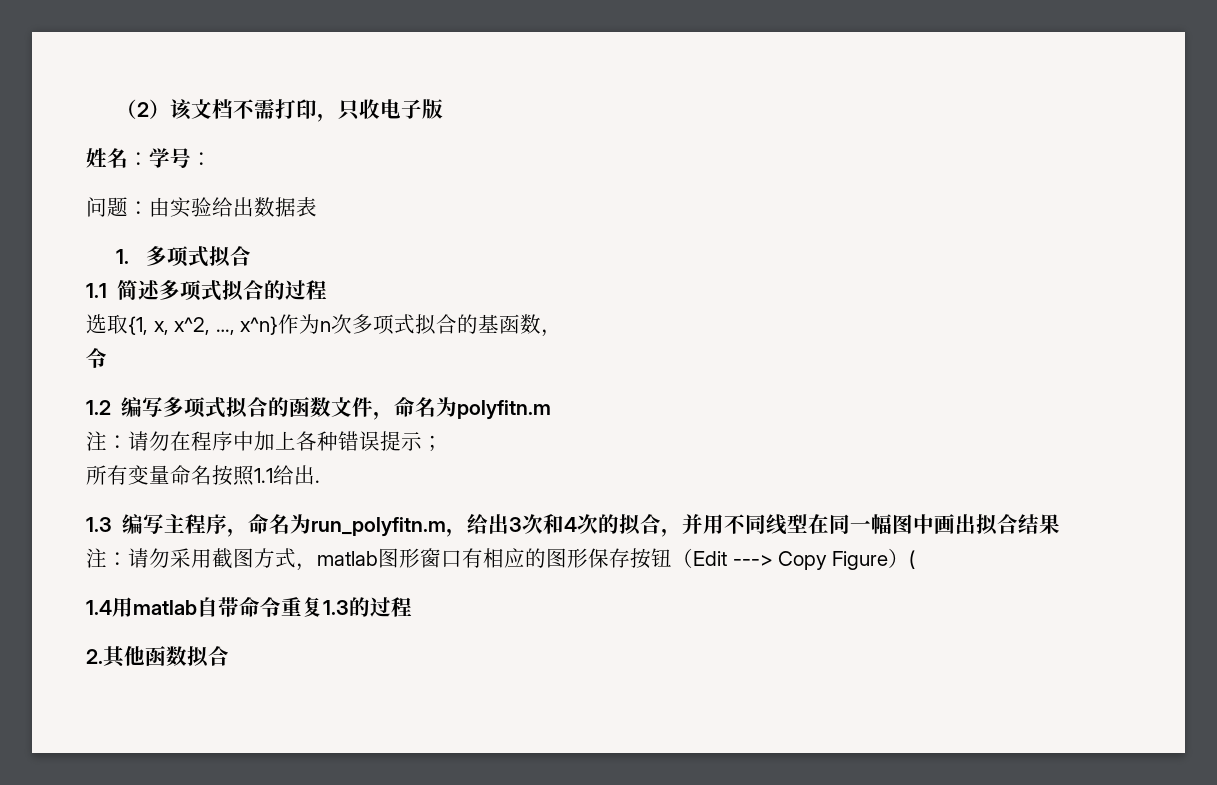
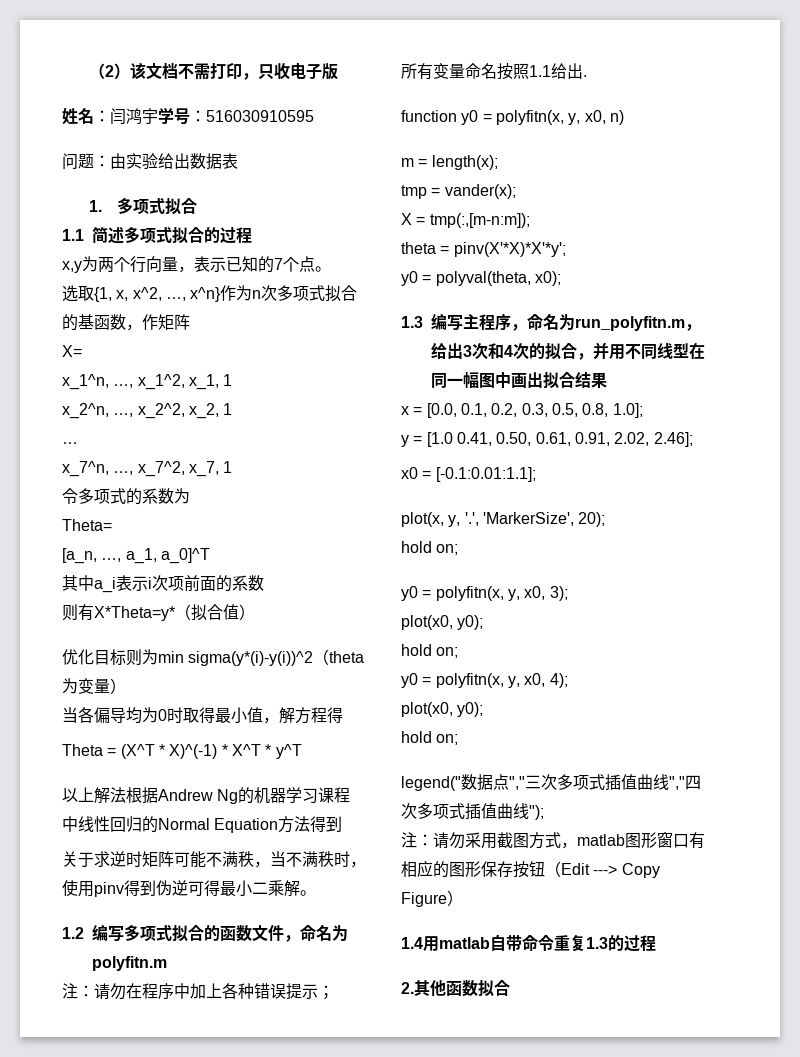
- 姓名：学号：
+ 姓名：闫鸿宇学号：516030910595
+ x,y为两个行向量，表示已知的7个点。
- 选取{1, x, x^2, …, x^n}作为n次多项式拟合的基函数，
- 令
+ 选取{1, x, x^2, …, x^n}作为n次多项式拟合的基函数，作矩阵
+ X=
+ x_1^n, …, x_1^2, x_1, 1
+ x_2^n, …, x_2^2, x_2, 1
+ …
+ x_7^n, …, x_7^2, x_7, 1
+ 令多项式的系数为
+ Theta=
+ [a_n, …, a_1, a_0]^T
+ 其中a_i表示i次项前面的系数
+ 则有X*Theta=y*（拟合值）
+ 优化目标则为min sigma(y*(i)-y(i))^2（theta为变量）
+ 当各偏导均为0时取得最小值，解方程得
+ Theta = (X^T * X)^(-1) * X^T * y^T
+ 以上解法根据Andrew Ng的机器学习课程中线性回归的Normal Equation方法得到
+ 关于求逆时矩阵可能不满秩，当不满秩时，使用pinv得到伪逆可得最小二乘解。
+ function y0 = polyfitn(x, y, x0, n)
+ m = length(x);
+ tmp = vander(x);
+ X = tmp(:,[m-n:m]);
+ theta = pinv(X'*X)*X'*y';
+ y0 = polyval(theta, x0);
+ x = [0.0, 0.1, 0.2, 0.3, 0.5, 0.8, 1.0];
+ y = [1.0 0.41, 0.50, 0.61, 0.91, 2.02, 2.46];
+ x0 = [-0.1:0.01:1.1];
+ plot(x, y, '.', 'MarkerSize', 20);
+ hold on;
+ y0 = polyfitn(x, y, x0, 3);
+ plot(x0, y0);
+ hold on;
+ y0 = polyfitn(x, y, x0, 4);
+ plot(x0, y0);
+ hold on;
+ legend("数据点","三次多项式插值曲线","四次多项式插值曲线");
- 注：请勿采用截图方式，matlab图形窗口有相应的图形保存按钮（Edit ---> Copy Figure）(
+ 注：请勿采用截图方式，matlab图形窗口有相应的图形保存按钮（Edit ---> Copy Figure）

